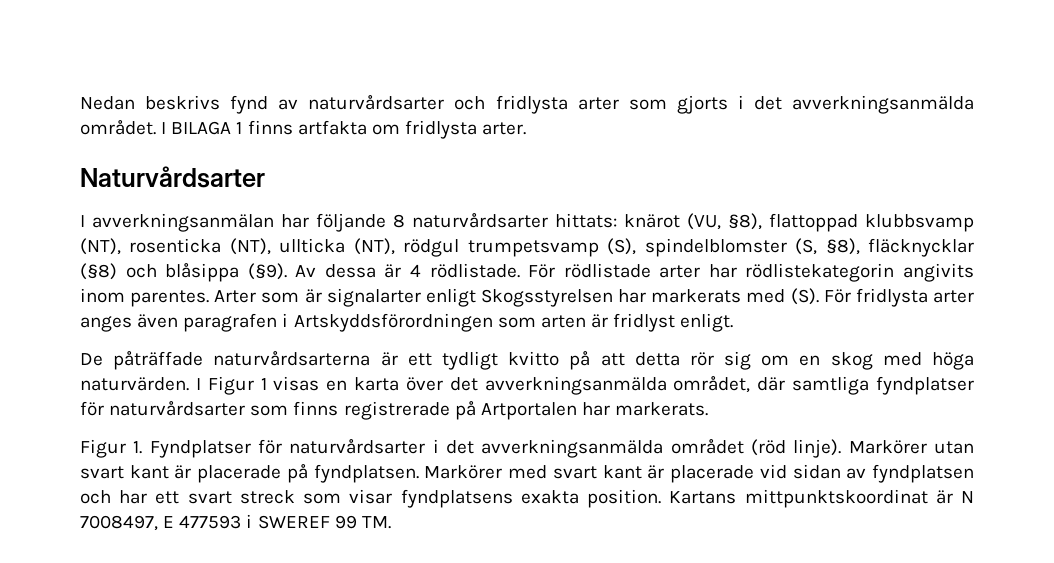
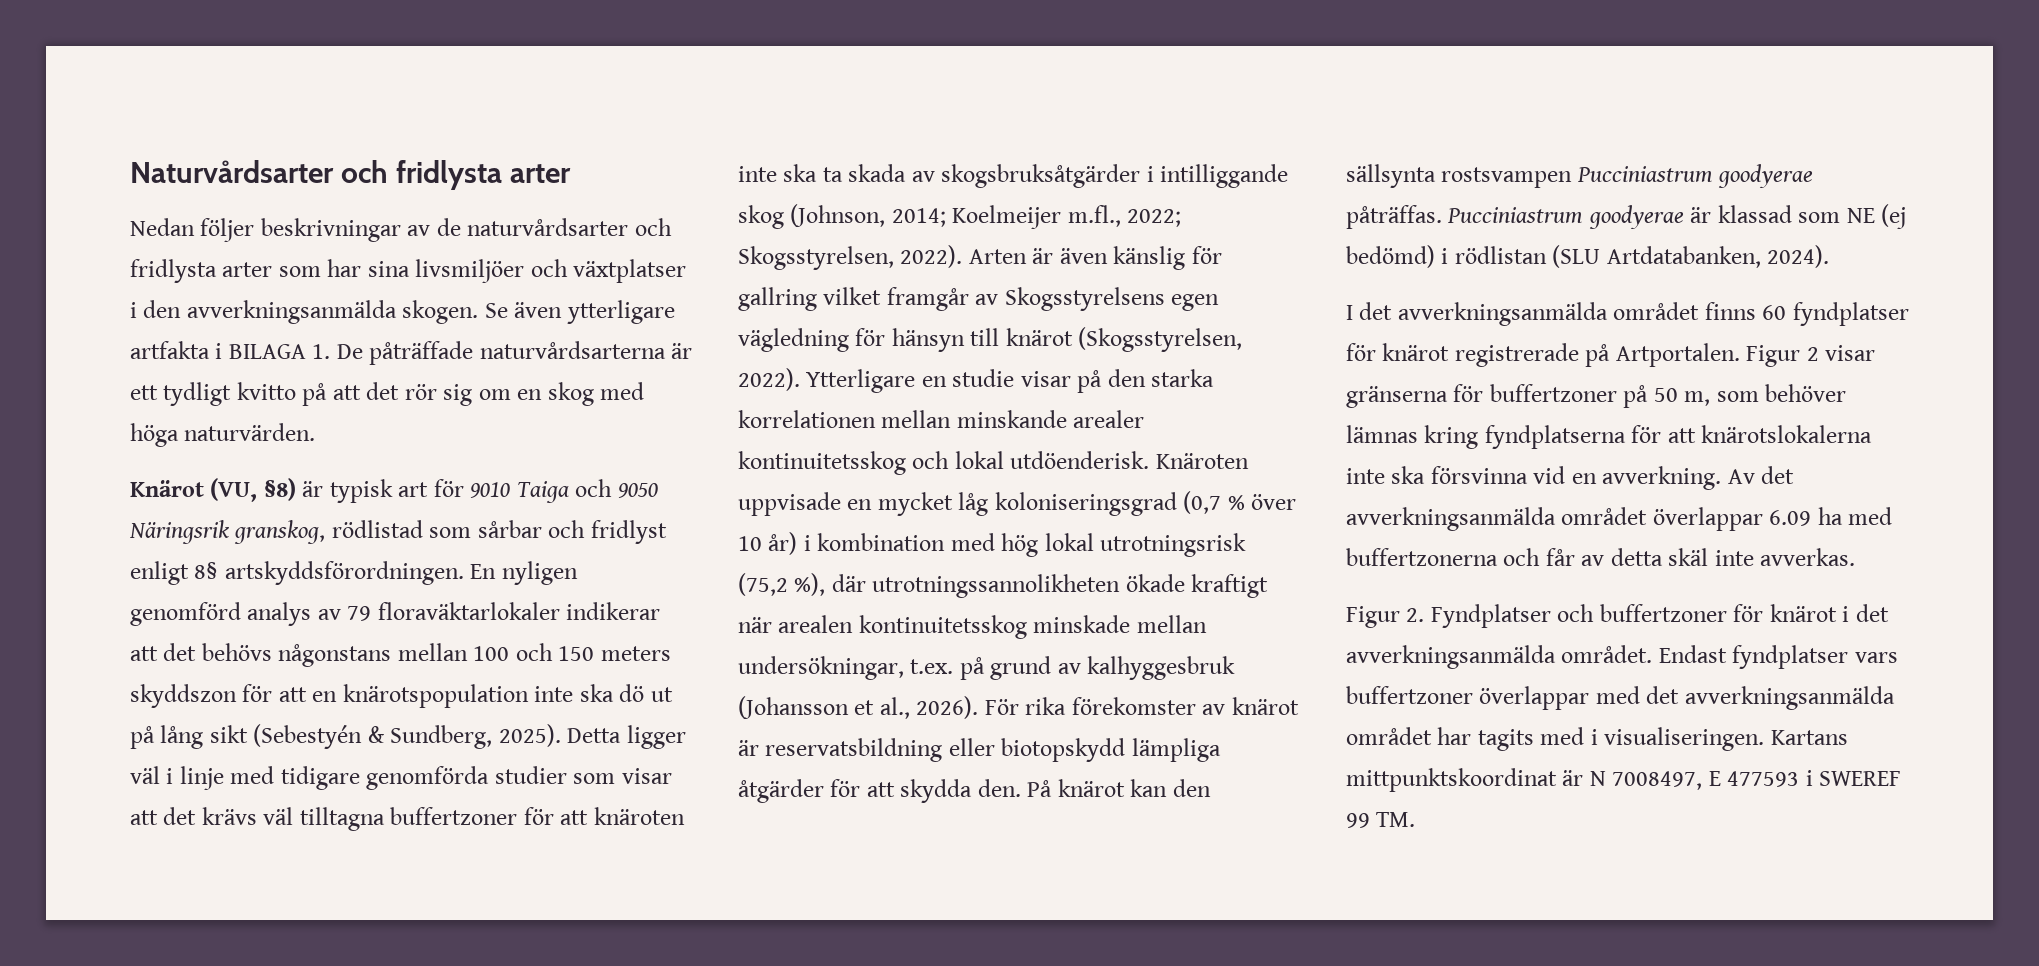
- Nedan beskrivs fynd av naturvårdsarter och fridlysta arter som gjorts i det avverkningsanmälda området. I BILAGA 1 finns artfakta om fridlysta arter.
- Naturvårdsarter
- I avverkningsanmälan har följande 8 naturvårdsarter hittats: knärot (VU, §8), flattoppad klubbsvamp (NT), rosenticka (NT), ullticka (NT), rödgul trumpetsvamp (S), spindelblomster (S, §8), fläcknycklar (§8) och blåsippa (§9). Av dessa är 4 rödlistade. För rödlistade arter har rödlistekategorin angivits inom parentes. Arter som är signalarter enligt Skogsstyrelsen har markerats med (S). För fridlysta arter anges även paragrafen i Artskyddsförordningen som arten är fridlyst enligt.
- De påträffade naturvårdsarterna är ett tydligt kvitto på att detta rör sig om en skog med höga naturvärden. I Figur 1 visas en karta över det avverkningsanmälda området, där samtliga fyndplatser för naturvårdsarter som finns registrerade på Artportalen har markerats.
- Figur 1. Fyndplatser för naturvårdsarter i det avverkningsanmälda området (röd linje). Markörer utan svart kant är placerade på fyndplatsen. Markörer med svart kant är placerade vid sidan av fyndplatsen och har ett svart streck som visar fyndplatsens exakta position.
+ Naturvårdsarter och fridlysta arter
+ Nedan följer beskrivningar av de naturvårdsarter och fridlysta arter som har sina livsmiljöer och växtplatser i den avverkningsanmälda skogen. Se även ytterligare artfakta i BILAGA 1. De påträffade naturvårdsarterna är ett tydligt kvitto på att det rör sig om en skog med höga naturvärden.
+ Knärot (VU, §8) är typisk art för 9010 Taiga och 9050 Näringsrik granskog, rödlistad som sårbar och fridlyst enligt 8§ artskyddsförordningen. En nyligen genomförd analys av 79 floraväktarlokaler indikerar att det behövs någonstans mellan 100 och 150 meters skyddszon för att en knärotspopulation inte ska dö ut på lång sikt (Sebestyén & Sundberg, 2025). Detta ligger väl i linje med tidigare genomförda studier som visar att det krävs väl tilltagna buffertzoner för att knäroten inte ska ta skada av skogsbruksåtgärder i intilliggande skog (Johnson, 2014; Koelmeijer m.fl., 2022; Skogsstyrelsen, 2022). Arten är även känslig för gallring vilket framgår av Skogsstyrelsens egen vägledning för hänsyn till knärot (Skogsstyrelsen, 2022). Ytterligare en studie visar på den starka korrelationen mellan minskande arealer kontinuitetsskog och lokal utdöenderisk. Knäroten uppvisade en mycket låg koloniseringsgrad (0,7 % över 10 år) i kombination med hög lokal utrotningsrisk (75,2 %), där utrotningssannolikheten ökade kraftigt när arealen kontinuitetsskog minskade mellan undersökningar, t.ex. på grund av kalhyggesbruk (Johansson et al., 2026). För rika förekomster av knärot är reservatsbildning eller biotopskydd lämpliga åtgärder för att skydda den. På knärot kan den sällsynta rostsvampen Pucciniastrum goodyerae påträffas. Pucciniastrum goodyerae är klassad som NE (ej bedömd) i rödlistan (SLU Artdatabanken, 2024).
+ I det avverkningsanmälda området finns 60 fyndplatser för knärot registrerade på Artportalen. Figur 2 visar gränserna för buffertzoner på 50 m, som behöver lämnas kring fyndplatserna för att knärotslokalerna inte ska försvinna vid en avverkning. Av det avverkningsanmälda området överlappar 6.09 ha med buffertzonerna och får av detta skäl inte avverkas.
+ Figur 2. Fyndplatser och buffertzoner för knärot i det avverkningsanmälda området. Endast fyndplatser vars buffertzoner överlappar med det avverkningsanmälda området har tagits med i visualiseringen.

